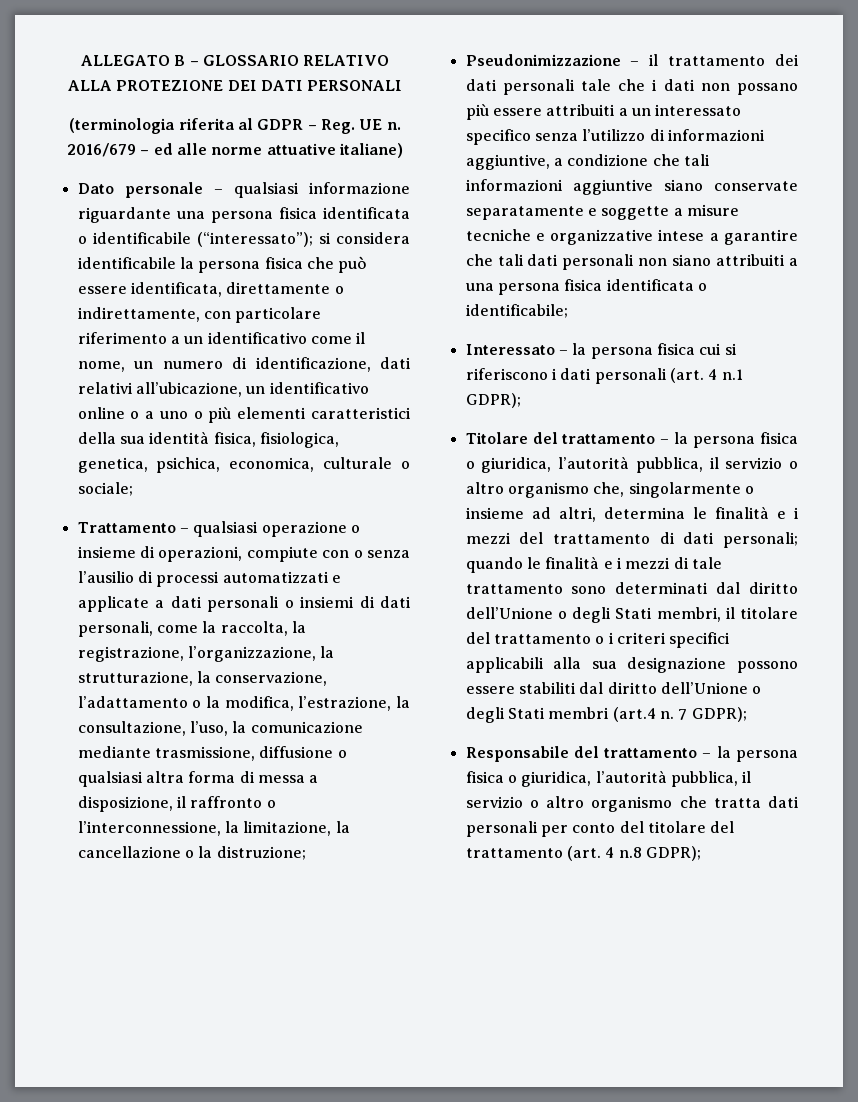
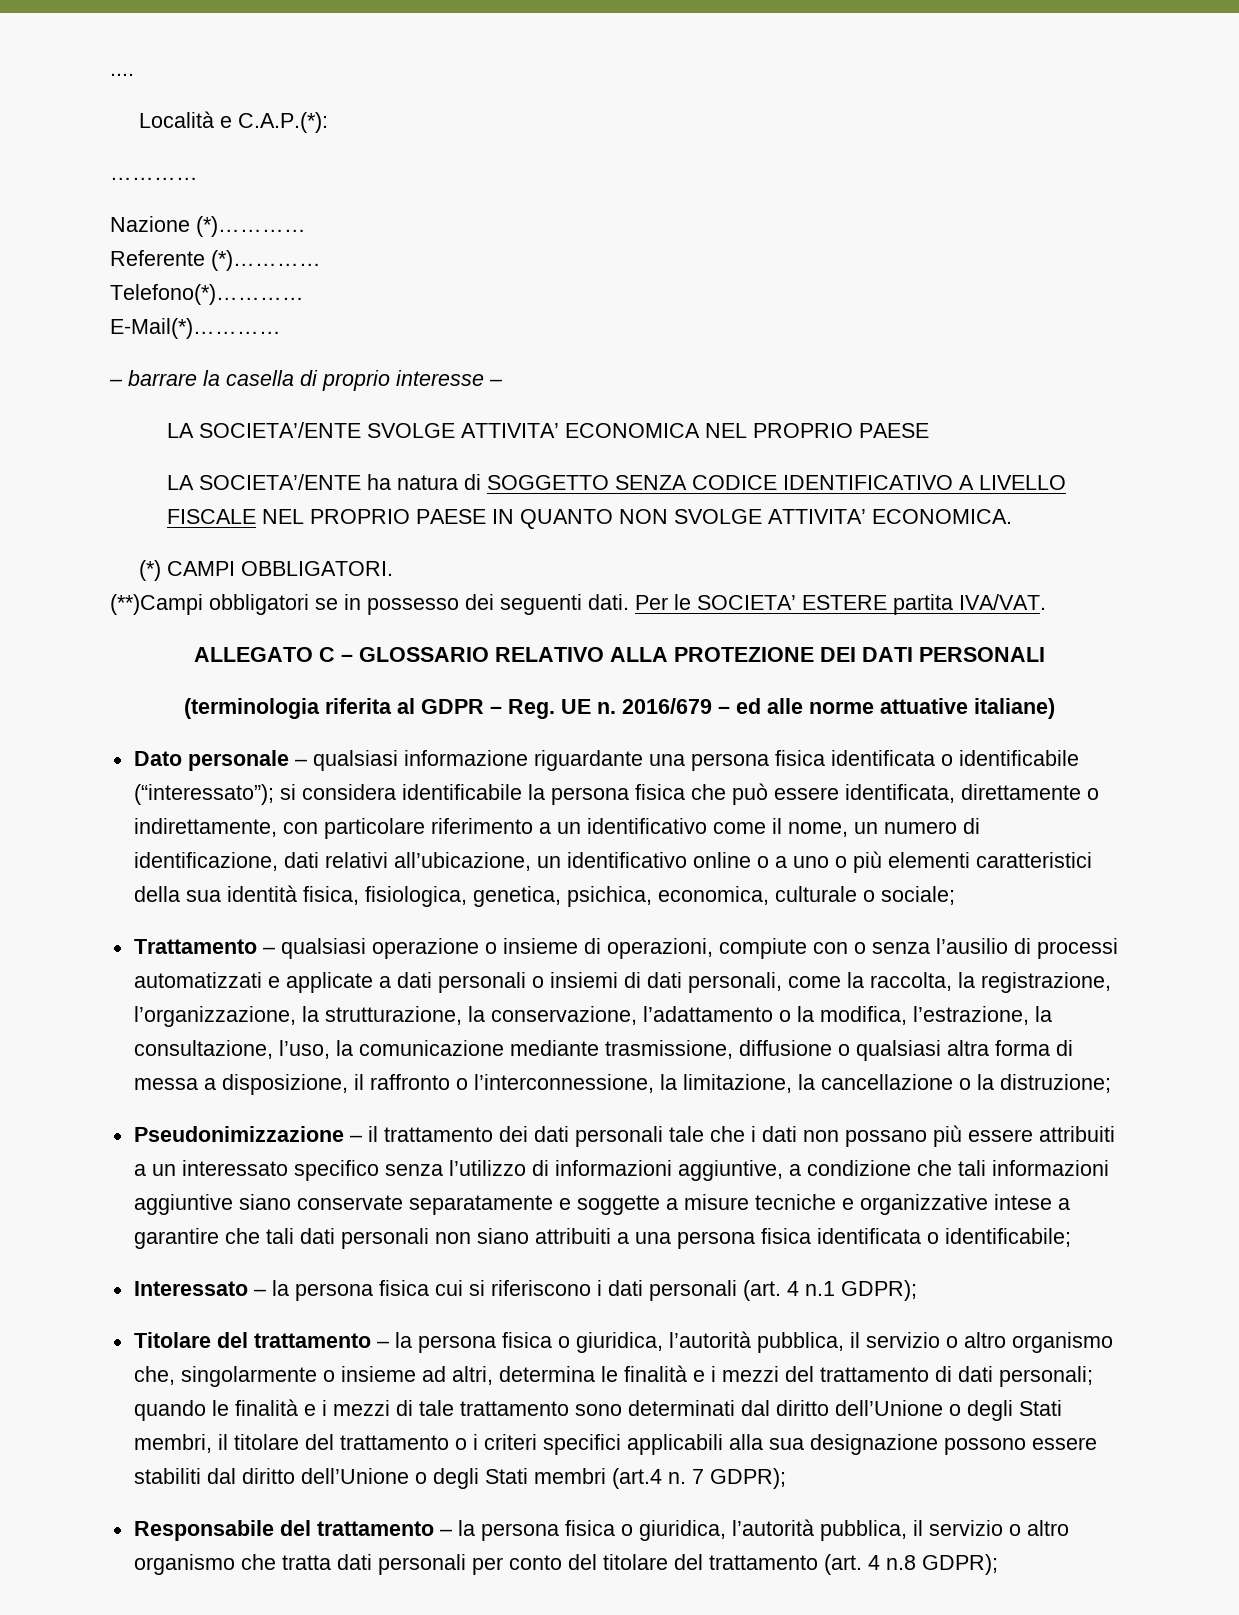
- ALLEGATO B – GLOSSARIO RELATIVO ALLA PROTEZIONE DEI DATI PERSONALI
+ ....
+ Località e C.A.P.(*):
+ …………
+ Nazione (*)…………
+ Referente (*)…………
+ Telefono(*)…………
+ E-Mail(*)…………
+ – barrare la casella di proprio interesse –
+ LA SOCIETA’/ENTE SVOLGE ATTIVITA’ ECONOMICA NEL PROPRIO PAESE
+ LA SOCIETA’/ENTE ha natura di SOGGETTO SENZA CODICE IDENTIFICATIVO A LIVELLO FISCALE NEL PROPRIO PAESE IN QUANTO NON SVOLGE ATTIVITA’ ECONOMICA.
+ (*) CAMPI OBBLIGATORI.
+ (**)Campi obbligatori se in possesso dei seguenti dati. Per le SOCIETA’ ESTERE partita IVA/VAT.
+ ALLEGATO C – GLOSSARIO RELATIVO ALLA PROTEZIONE DEI DATI PERSONALI

